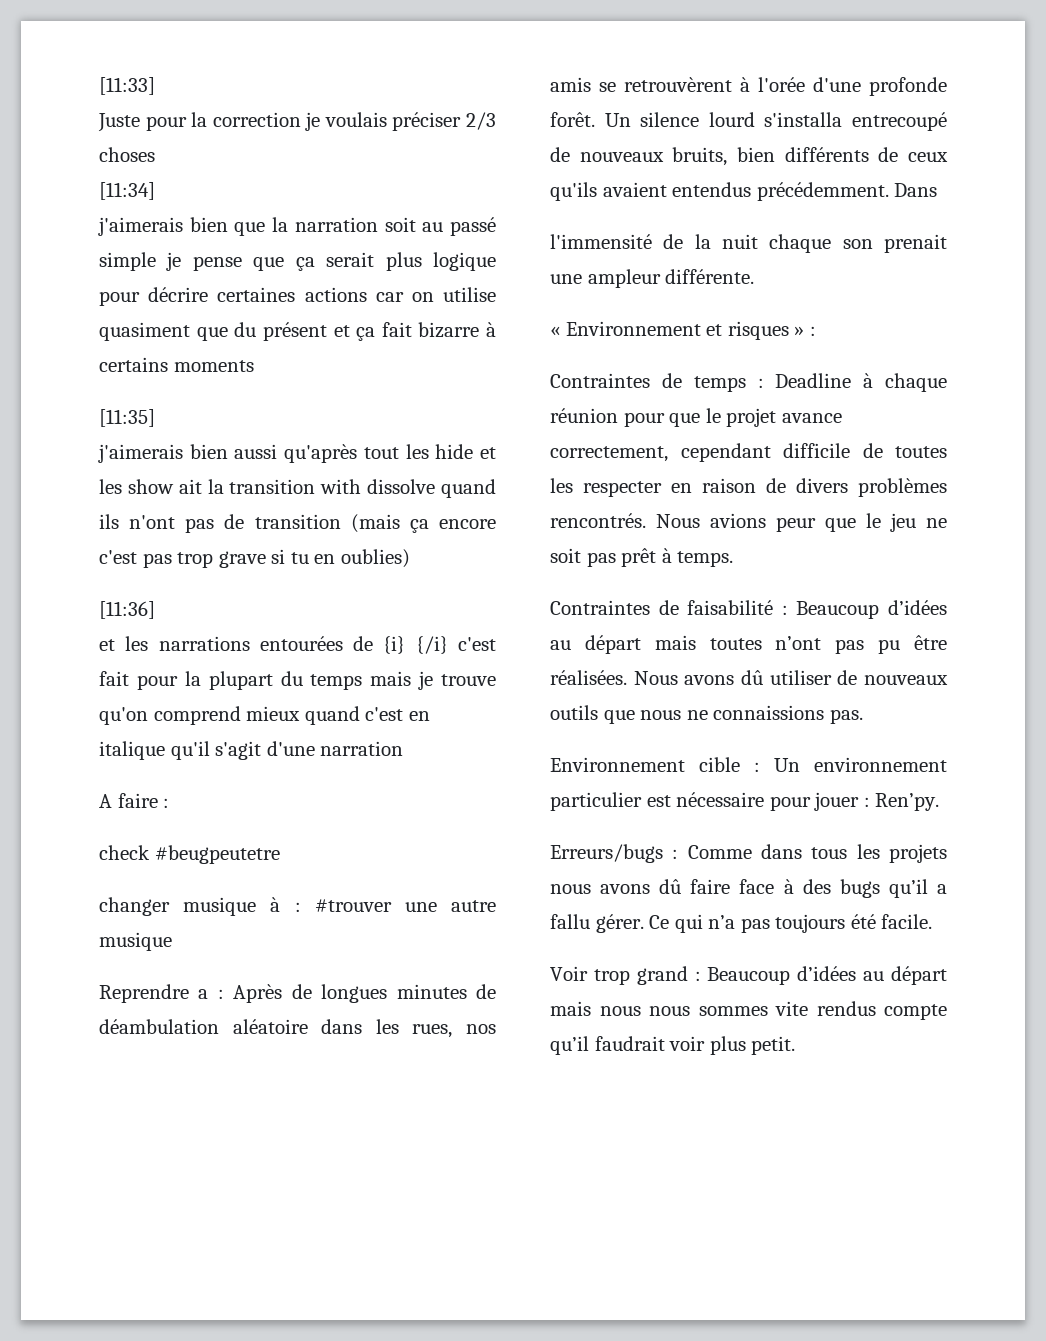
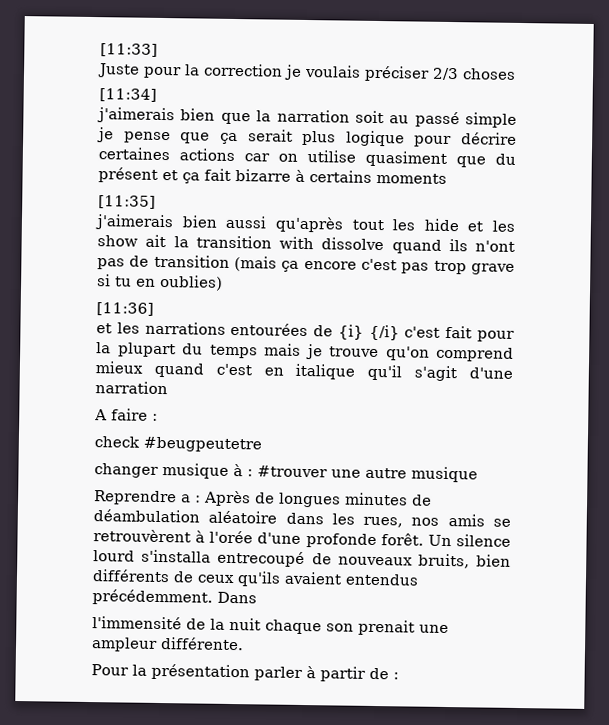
- « Environnement et risques » :
- Contraintes de temps : Deadline à chaque réunion pour que le projet avance correctement, cependant difficile de toutes les respecter en raison de divers problèmes rencontrés. Nous avions peur que le jeu ne soit pas prêt à temps.
- Contraintes de faisabilité : Beaucoup d’idées au départ mais toutes n’ont pas pu être réalisées. Nous avons dû utiliser de nouveaux outils que nous ne connaissions pas.
- Environnement cible : Un environnement particulier est nécessaire pour jouer : Ren’py.
- Erreurs/bugs : Comme dans tous les projets nous avons dû faire face à des bugs qu’il a fallu gérer. Ce qui n’a pas toujours été facile.
- Voir trop grand : Beaucoup d’idées au départ mais nous nous sommes vite rendus compte qu’il faudrait voir plus petit.
+ Pour la présentation parler à partir de :

